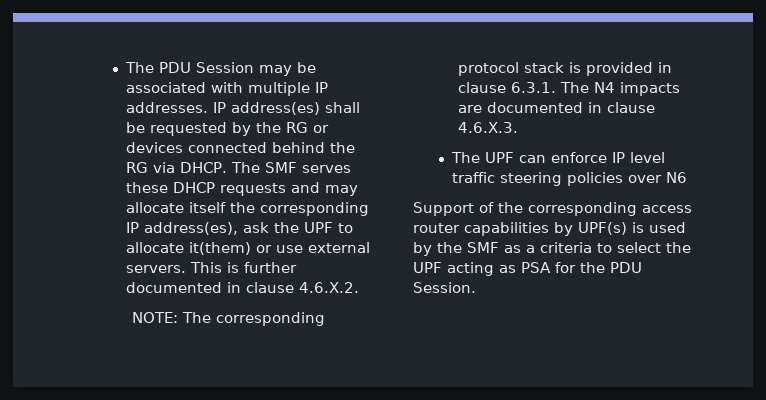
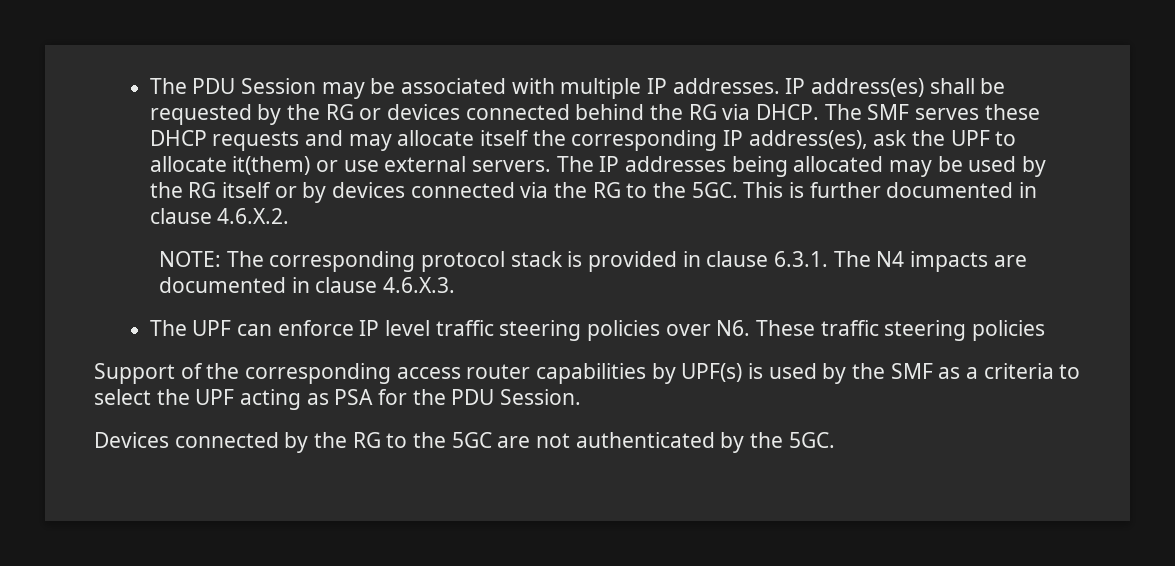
+ The IP addresses being allocated may be used by the RG itself or by devices connected via the RG to the 5GC.
- The UPF can enforce IP level traffic steering policies over N6
+ The UPF can enforce IP level traffic steering policies over N6. These traffic steering policies
+ Devices connected by the RG to the 5GC are not authenticated by the 5GC.

